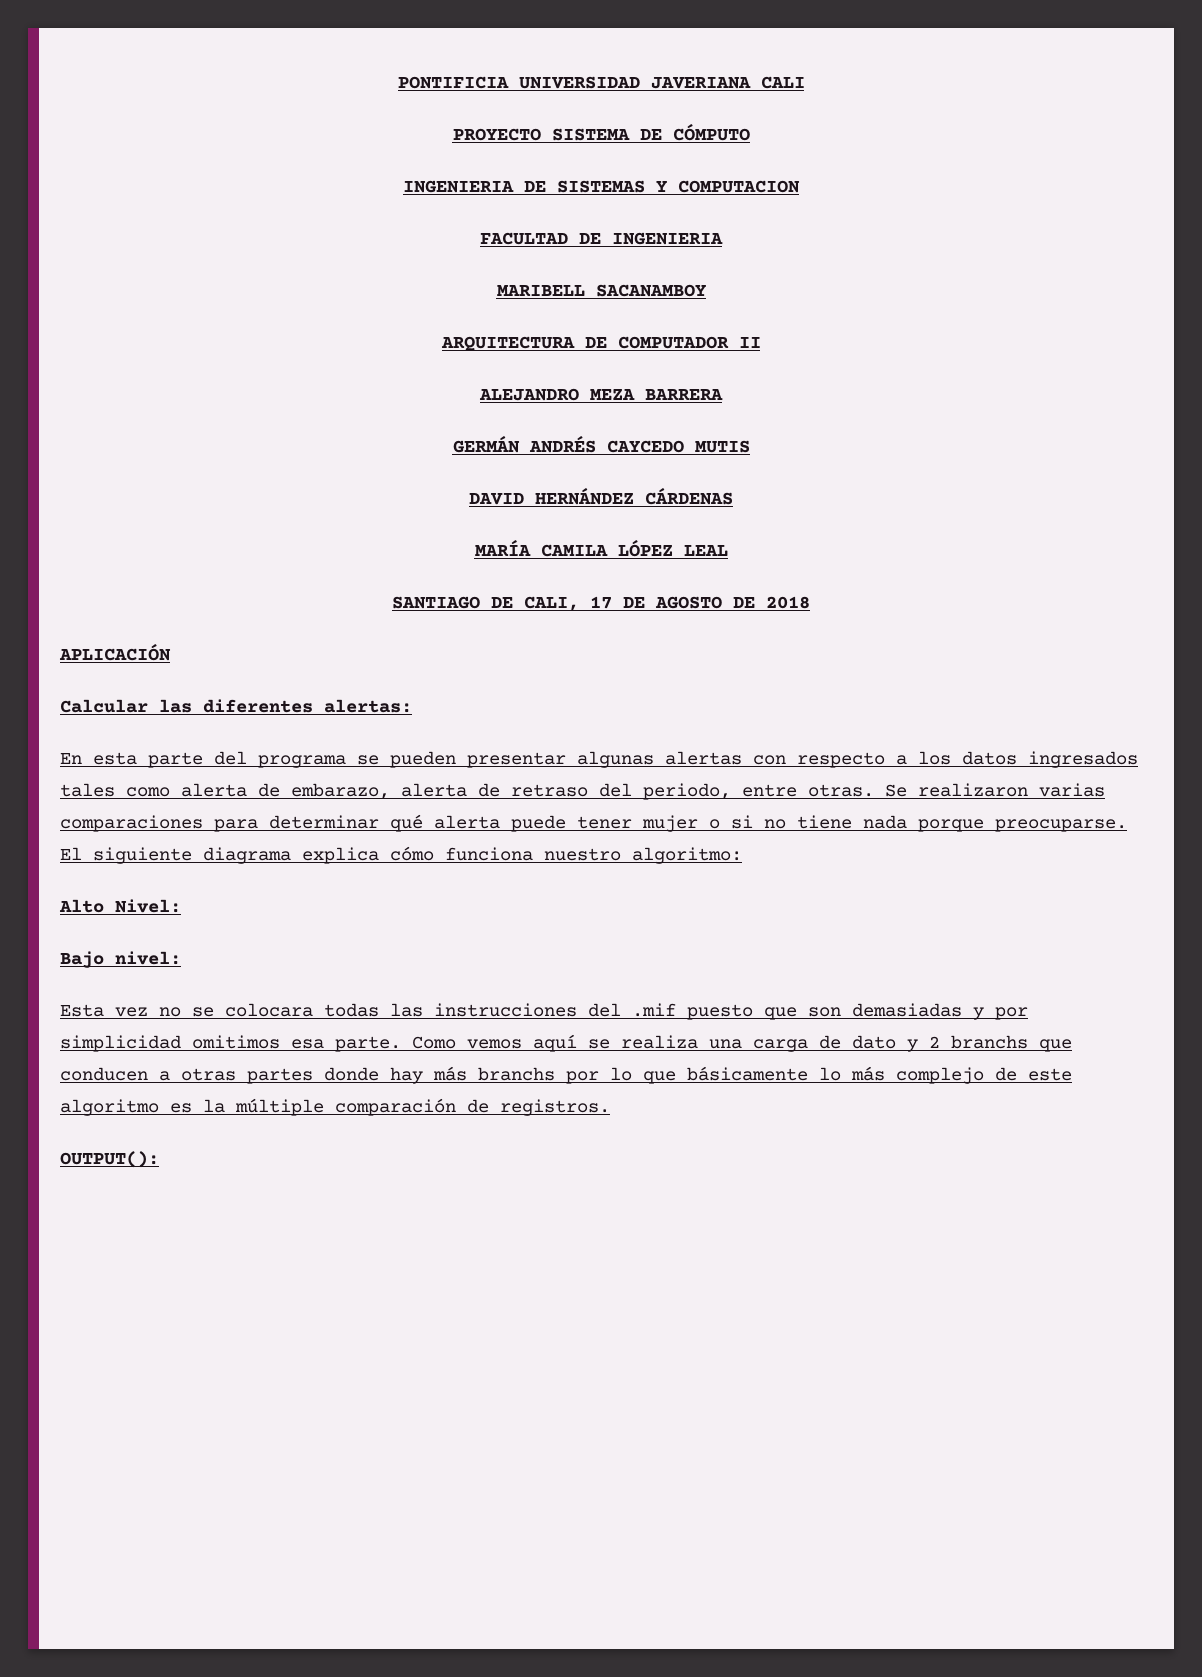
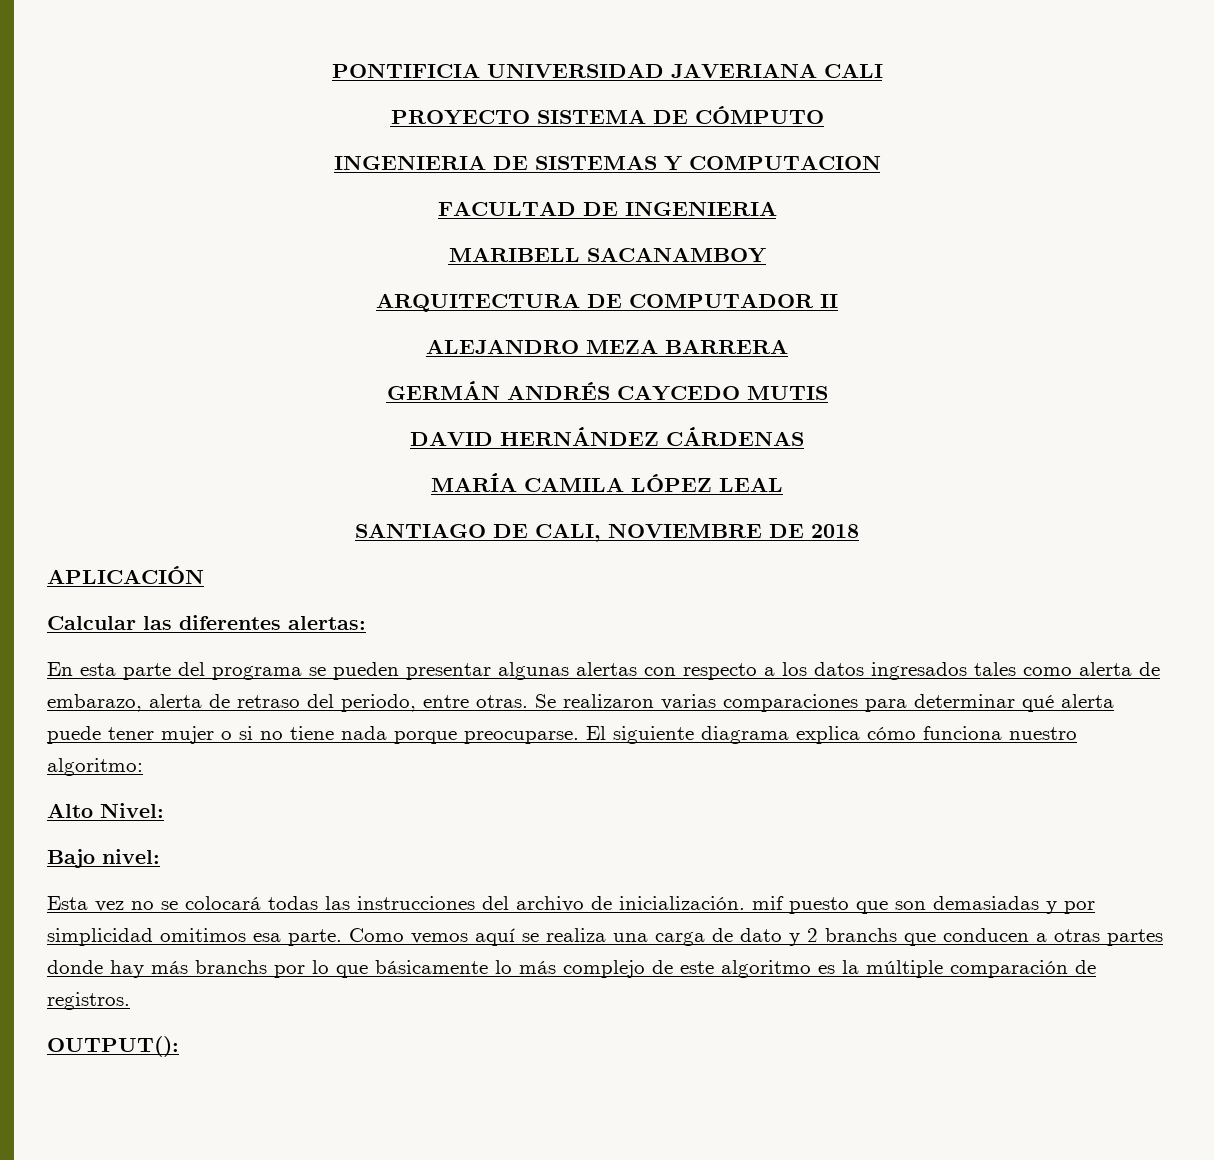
- SANTIAGO DE CALI, 17 DE AGOSTO DE 2018
+ SANTIAGO DE CALI, NOVIEMBRE DE 2018
- Esta vez no se colocara todas las instrucciones del .mif puesto que son demasiadas y por simplicidad omitimos esa parte.
+ Esta vez no se colocará todas las instrucciones del archivo de inicialización. mif puesto que son demasiadas y por simplicidad omitimos esa parte.

